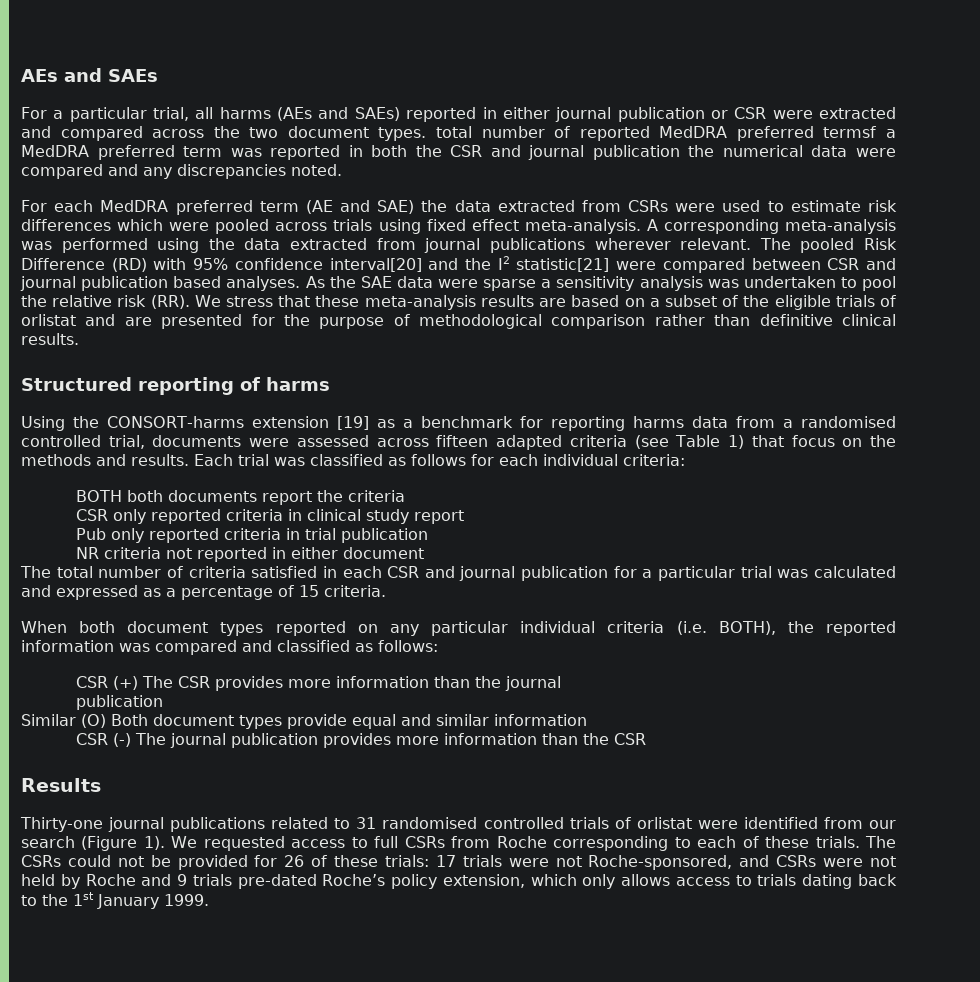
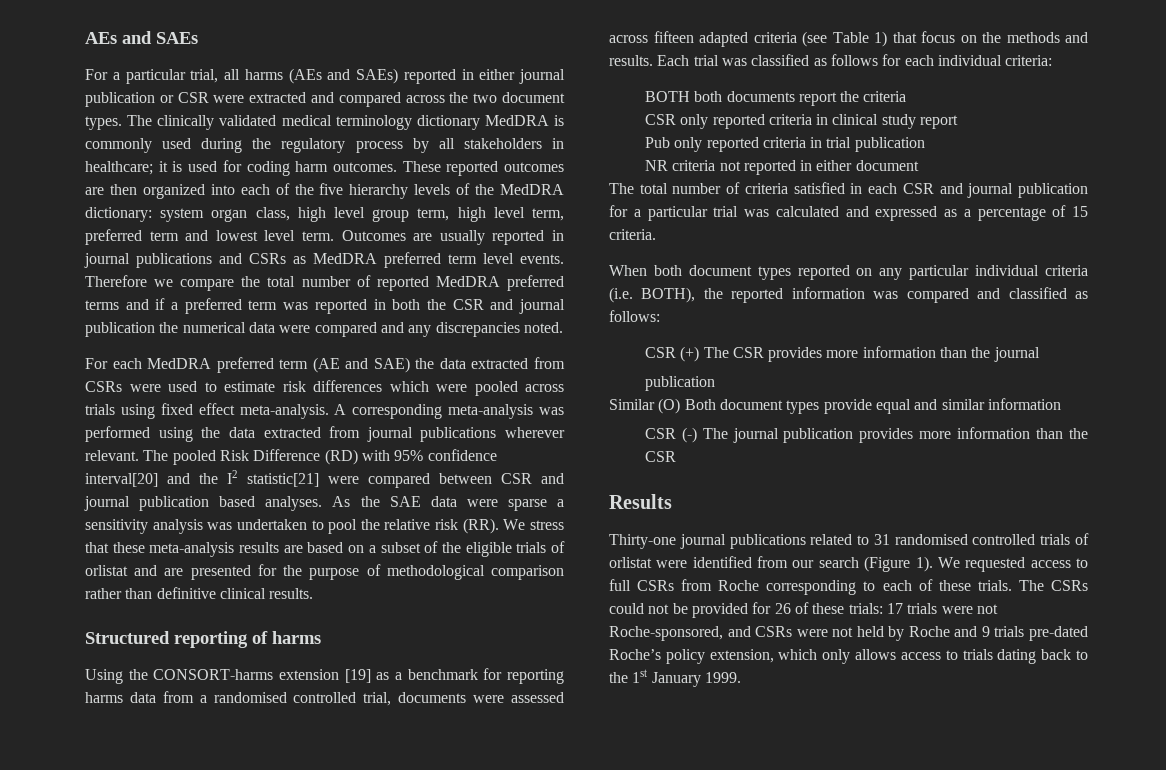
- For a particular trial, all harms (AEs and SAEs) reported in either journal publication or CSR were extracted and compared across the two document types. total number of reported MedDRA preferred termsf a MedDRA preferred term was reported in both the CSR and journal publication the numerical data were compared and any discrepancies noted.
+ For a particular trial, all harms (AEs and SAEs) reported in either journal publication or CSR were extracted and compared across the two document types. The clinically validated medical terminology dictionary MedDRA is commonly used during the regulatory process by all stakeholders in healthcare; it is used for coding harm outcomes. These reported outcomes are then organized into each of the five hierarchy levels of the MedDRA dictionary: system organ class, high level group term, high level term, preferred term and lowest level term. Outcomes are usually reported in journal publications and CSRs as MedDRA preferred term level events. Therefore we compare the total number of reported MedDRA preferred terms and if a preferred term was reported in both the CSR and journal publication the numerical data were compared and any discrepancies noted.

